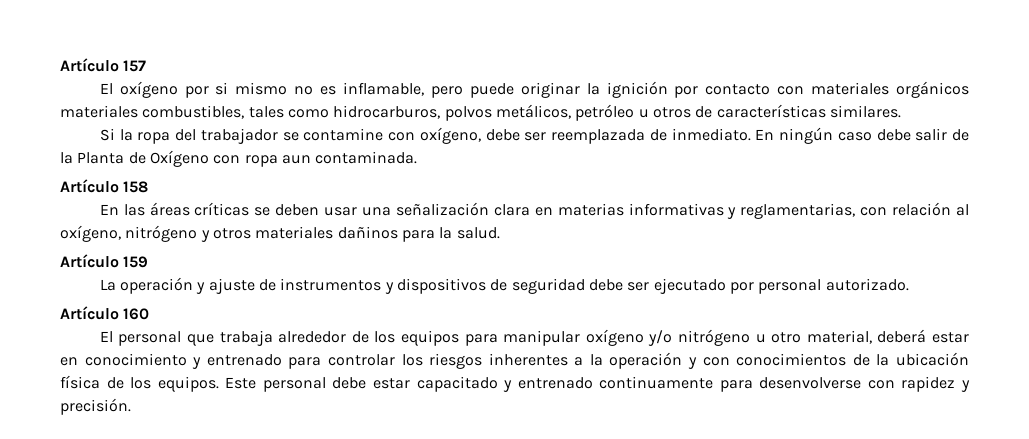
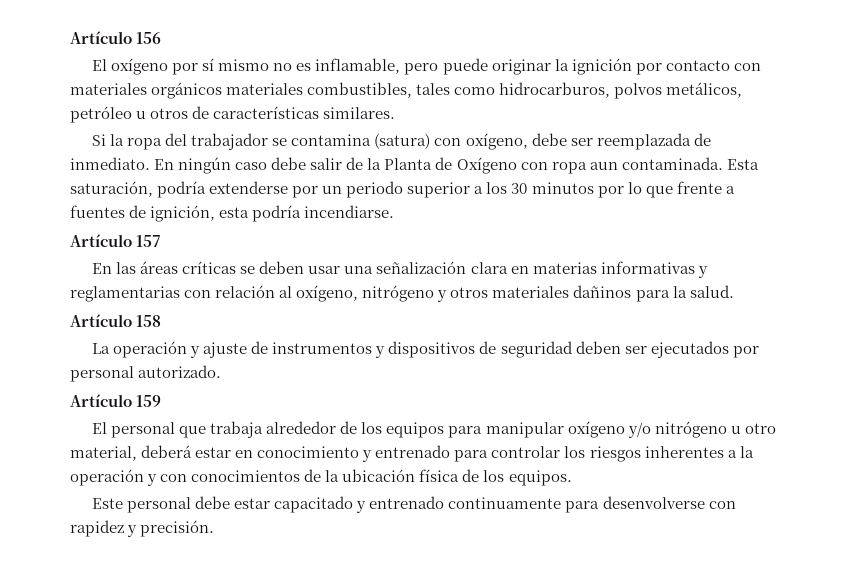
- Artículo 157
+ Artículo 156
- El oxígeno por si mismo no es inflamable, pero puede originar la ignición por contacto con materiales orgánicos materiales combustibles, tales como hidrocarburos, polvos metálicos, petróleo u otros de características similares.
+ El oxígeno por sí mismo no es inflamable, pero puede originar la ignición por contacto con materiales orgánicos materiales combustibles, tales como hidrocarburos, polvos metálicos, petróleo u otros de características similares.
- Si la ropa del trabajador se contamine con oxígeno, debe ser reemplazada de inmediato.
+ Si la ropa del trabajador se contamina (satura) con oxígeno, debe ser reemplazada de inmediato.
- En ningún caso debe salir de la Planta de Oxígeno con ropa aun contaminada.
- Artículo 158
+ En ningún caso debe salir de la Planta de Oxígeno con ropa aun contaminada. Esta saturación, podría extenderse por un periodo superior a los 30 minutos por lo que frente a fuentes de ignición, esta podría incendiarse.
+ Artículo 157
- En las áreas críticas se deben usar una señalización clara en materias informativas y reglamentarias, con relación al oxígeno, nitrógeno y otros materiales dañinos para la salud.
+ En las áreas críticas se deben usar una señalización clara en materias informativas y reglamentarias con relación al oxígeno, nitrógeno y otros materiales dañinos para la salud.
- Artículo 159
+ Artículo 158
- La operación y ajuste de instrumentos y dispositivos de seguridad debe ser ejecutado por personal autorizado.
+ La operación y ajuste de instrumentos y dispositivos de seguridad deben ser ejecutados por personal autorizado.
- Artículo 160
+ Artículo 159
- El personal que trabaja alrededor de los equipos para manipular oxígeno y/o nitrógeno u otro material, deberá estar en conocimiento y entrenado para controlar los riesgos inherentes a la operación y con conocimientos de la ubicación física de los equipos. Este personal debe estar capacitado y entrenado continuamente para desenvolverse con rapidez y precisión.
+ El personal que trabaja alrededor de los equipos para manipular oxígeno y/o nitrógeno u otro material, deberá estar en conocimiento y entrenado para controlar los riesgos inherentes a la operación y con conocimientos de la ubicación física de los equipos.
+ Este personal debe estar capacitado y entrenado continuamente para desenvolverse con rapidez y precisión.

